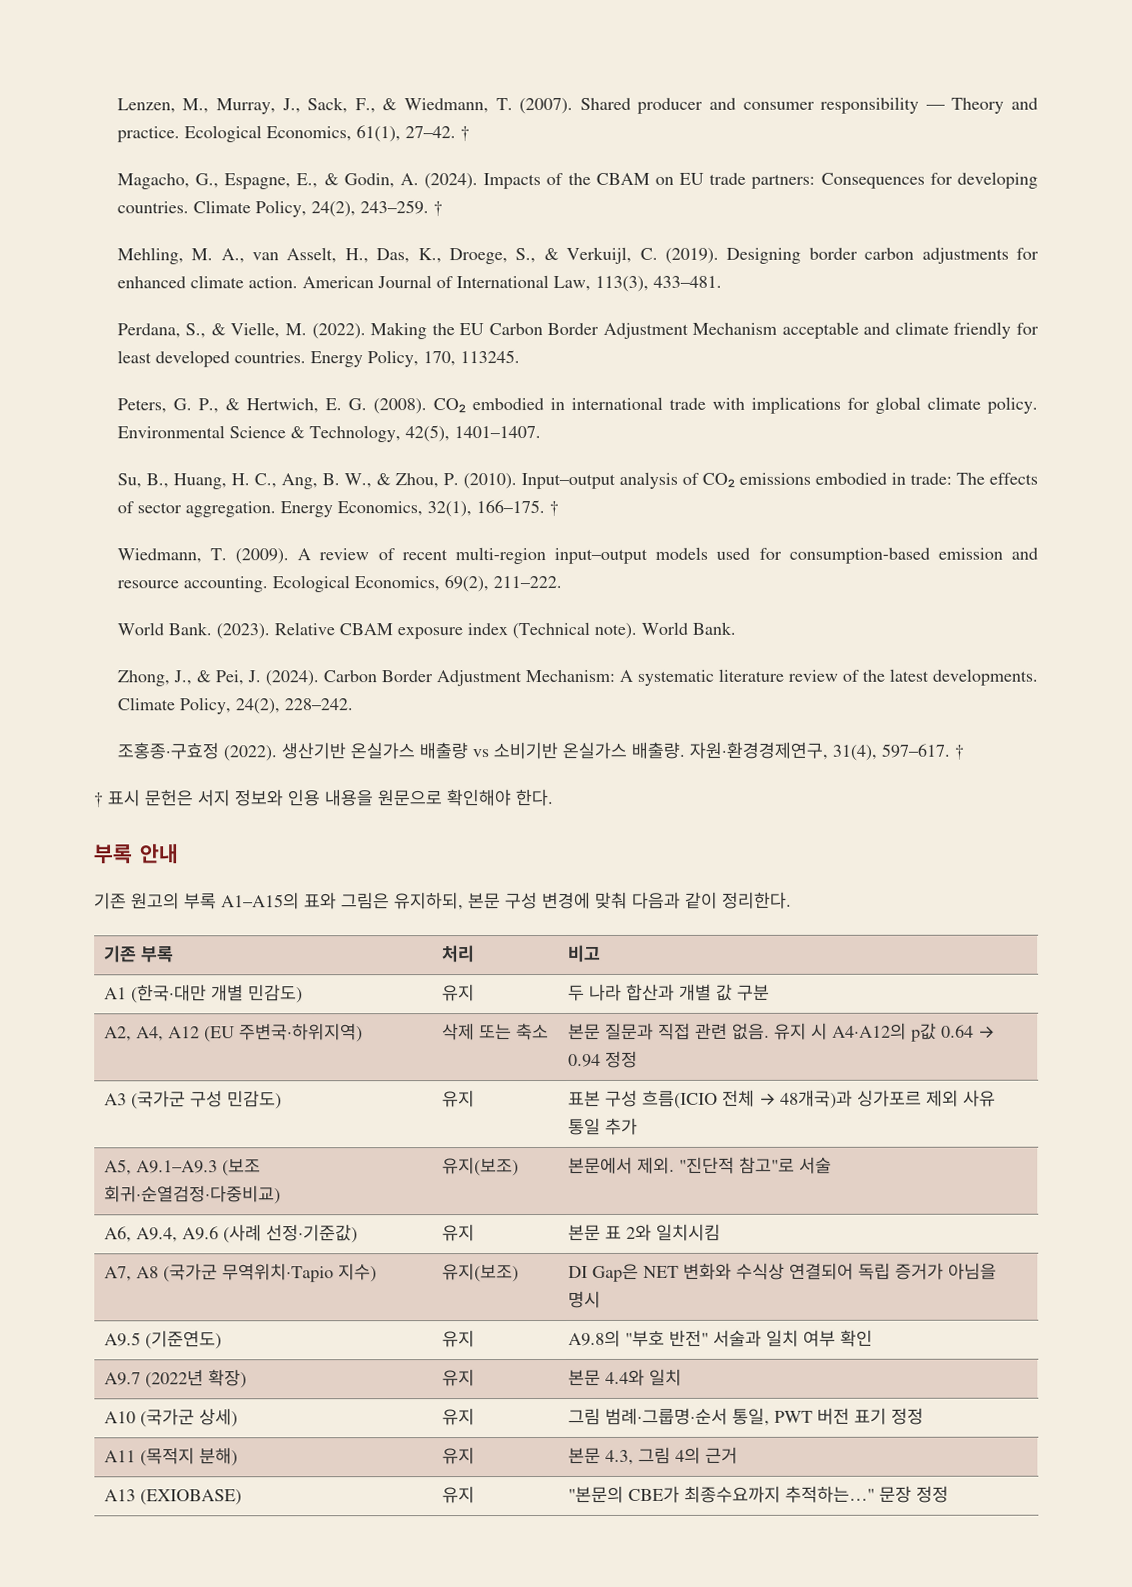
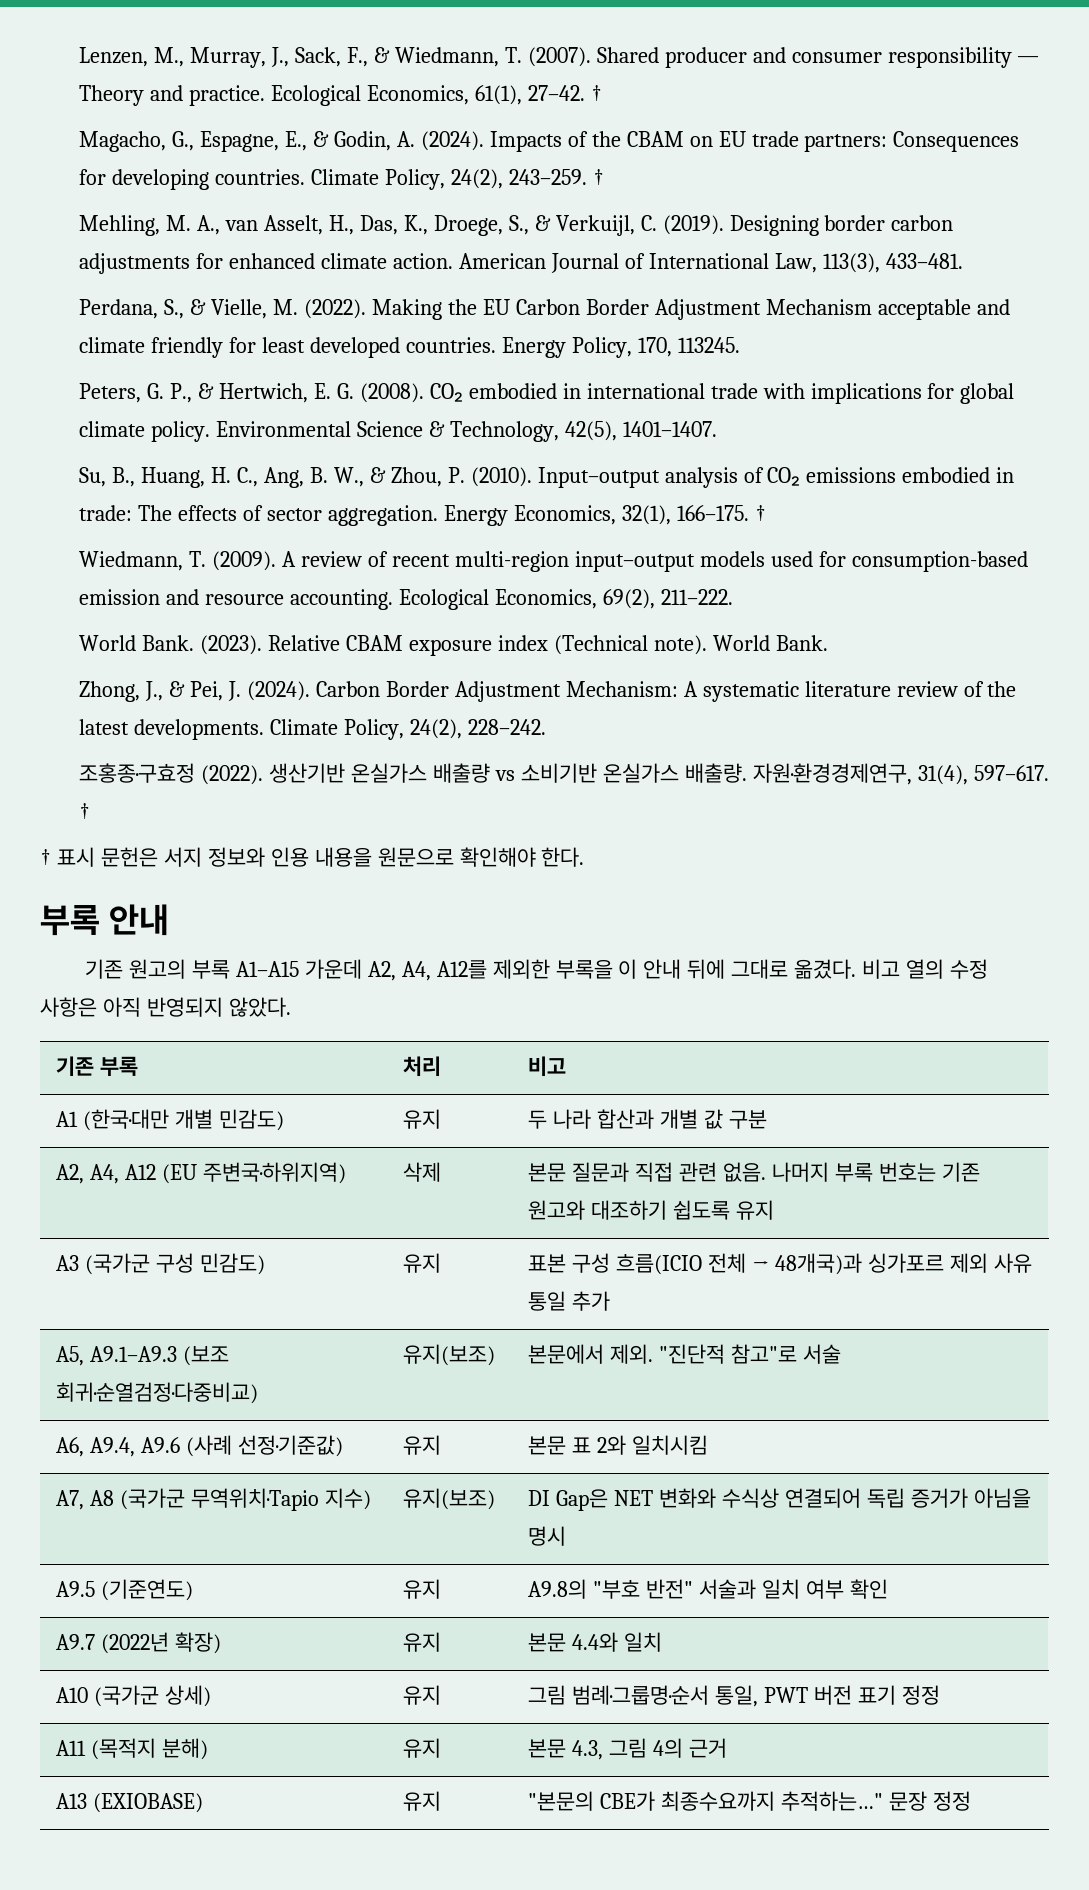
- 기존 원고의 부록 A1–A15의 표와 그림은 유지하되, 본문 구성 변경에 맞춰 다음과 같이 정리한다.
+ 기존 원고의 부록 A1–A15 가운데 A2, A4, A12를 제외한 부록을 이 안내 뒤에 그대로 옮겼다. 비고 열의 수정 사항은 아직 반영되지 않았다.
- A2, A4, A12 (EU 주변국·하위지역) | 삭제 또는 축소 | 본문 질문과 직접 관련 없음. 유지 시 A4·A12의 p값 0.64 → 0.94 정정
+ A2, A4, A12 (EU 주변국·하위지역) | 삭제 | 본문 질문과 직접 관련 없음. 나머지 부록 번호는 기존 원고와 대조하기 쉽도록 유지

